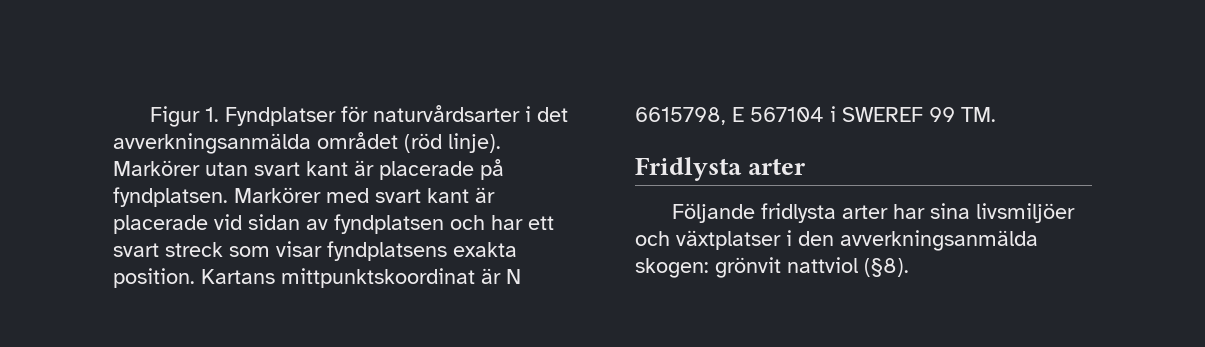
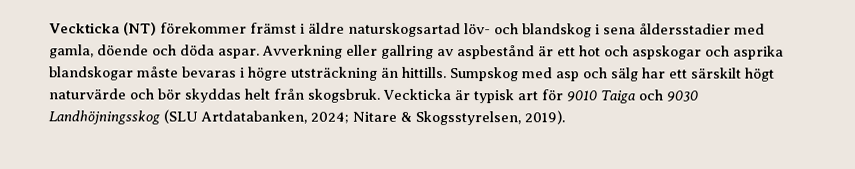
- Figur 1. Fyndplatser för naturvårdsarter i det avverkningsanmälda området (röd linje). Markörer utan svart kant är placerade på fyndplatsen. Markörer med svart kant är placerade vid sidan av fyndplatsen och har ett svart streck som visar fyndplatsens exakta position. Kartans mittpunktskoordinat är N 6615798, E 567104 i SWEREF 99 TM.
- Fridlysta arter
- Följande fridlysta arter har sina livsmiljöer och växtplatser i den avverkningsanmälda skogen: grönvit nattviol (§8).
+ Veckticka (NT) förekommer främst i äldre naturskogsartad löv- och blandskog i sena åldersstadier med gamla, döende och döda aspar. Avverkning eller gallring av aspbestånd är ett hot och aspskogar och asprika blandskogar måste bevaras i högre utsträckning än hittills. Sumpskog med asp och sälg har ett särskilt högt naturvärde och bör skyddas helt från skogsbruk. Veckticka är typisk art för 9010 Taiga och 9030 Landhöjningsskog (SLU Artdatabanken, 2024; Nitare & Skogsstyrelsen, 2019).

